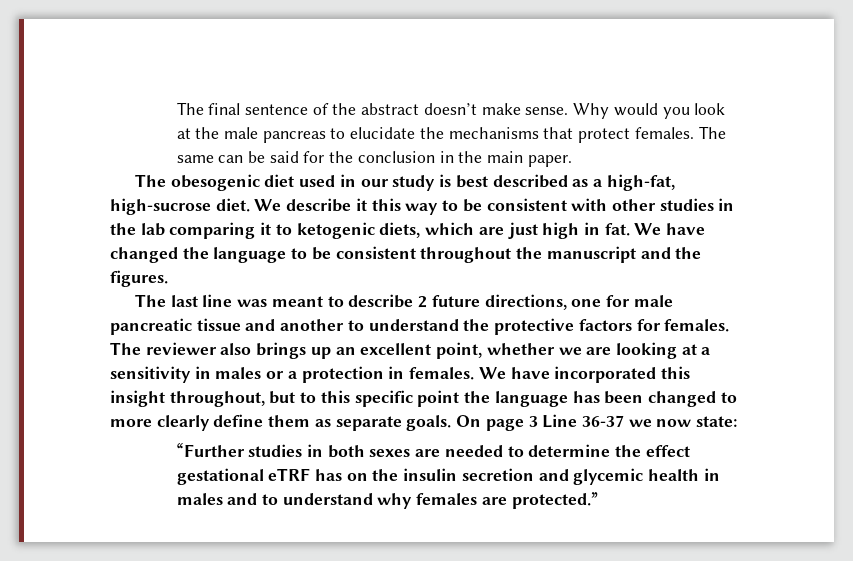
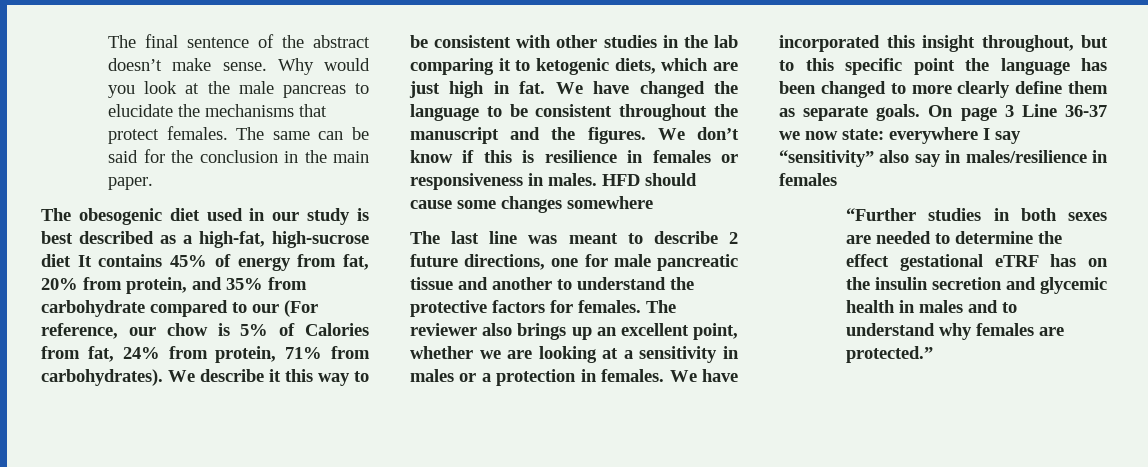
- The obesogenic diet used in our study is best described as a high-fat, high-sucrose diet.
+ The obesogenic diet used in our study is best described as a high-fat, high-sucrose diet It contains 45% of energy from fat, 20% from protein, and 35% from carbohydrate compared to our (For reference, our chow is 5% of Calories from fat, 24% from protein, 71% from carbohydrates).
+ We don’t know if this is resilience in females or responsiveness in males. HFD should cause some changes somewhere
- On page 3 Line 36-37 we now state:
+ On page 3 Line 36-37 we now state: everywhere I say “sensitivity” also say in males/resilience in females

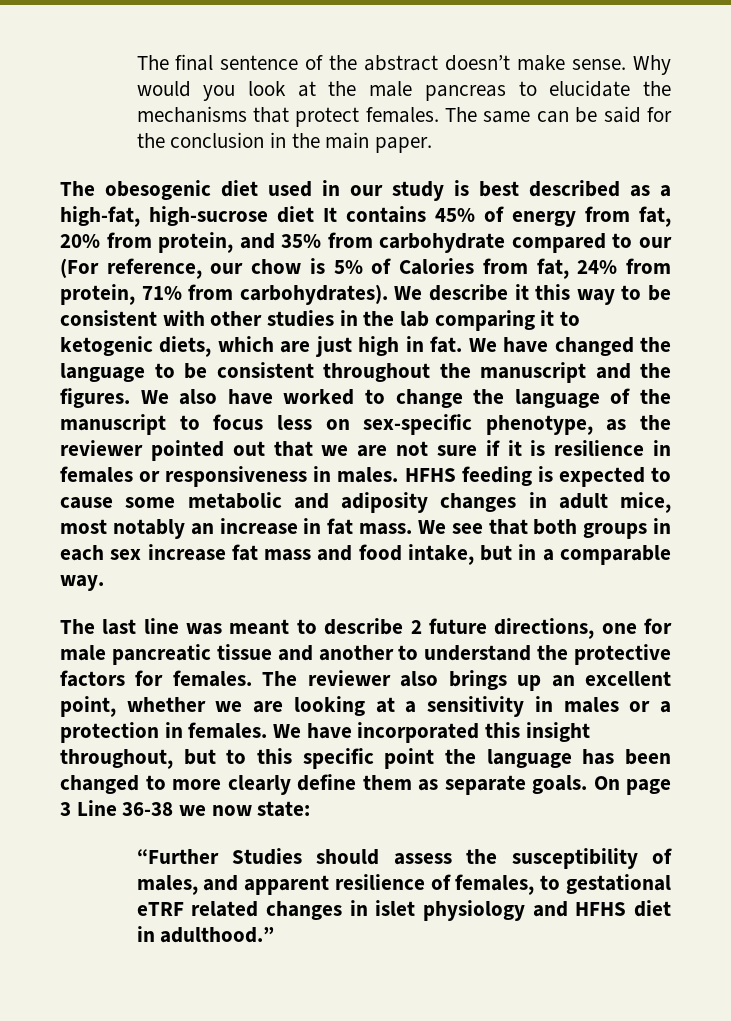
- We don’t know if this is resilience in females or responsiveness in males.
+ We also have worked to change the language of the manuscript to focus less on sex-specific phenotype, as the reviewer pointed out that we are not sure if it is resilience in females or responsiveness in males.
- HFD should cause some changes somewhere
+ HFHS feeding is expected to cause some metabolic and adiposity changes in adult mice, most notably an increase in fat mass. We see that both groups in each sex increase fat mass and food intake, but in a comparable way.
- On page 3 Line 36-37 we now state: everywhere I say “sensitivity” also say in males/resilience in females
- “Further studies in both sexes are needed to determine the effect gestational eTRF has on the insulin secretion and glycemic health in males and to understand why females are protected.”
+ On page 3 Line 36-38 we now state:
+ “Further Studies should assess the susceptibility of males, and apparent resilience of females, to gestational eTRF related changes in islet physiology and HFHS diet in adulthood.”

